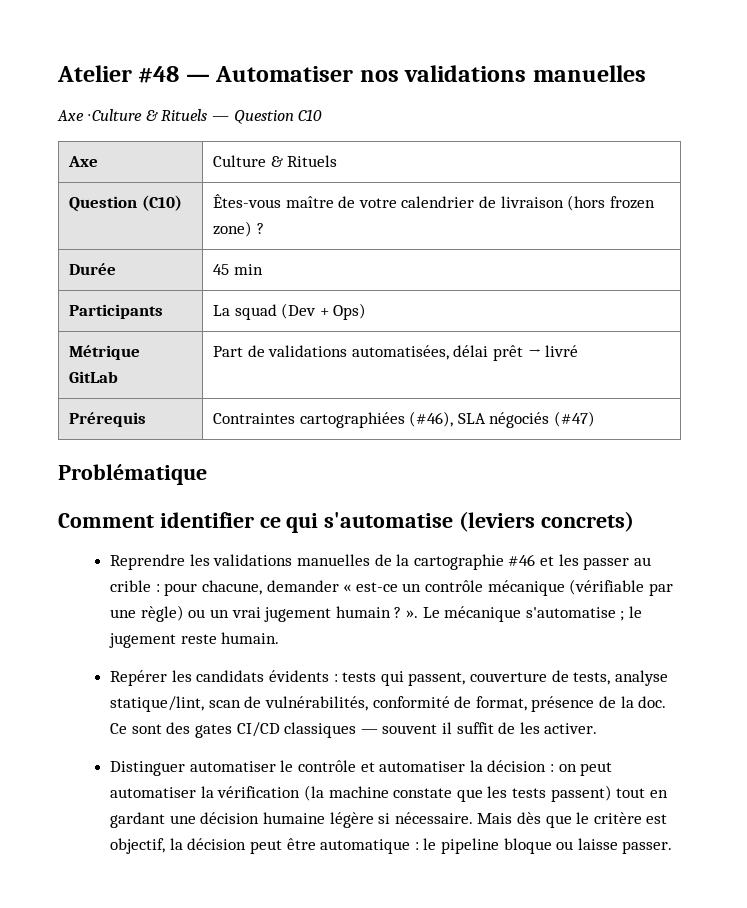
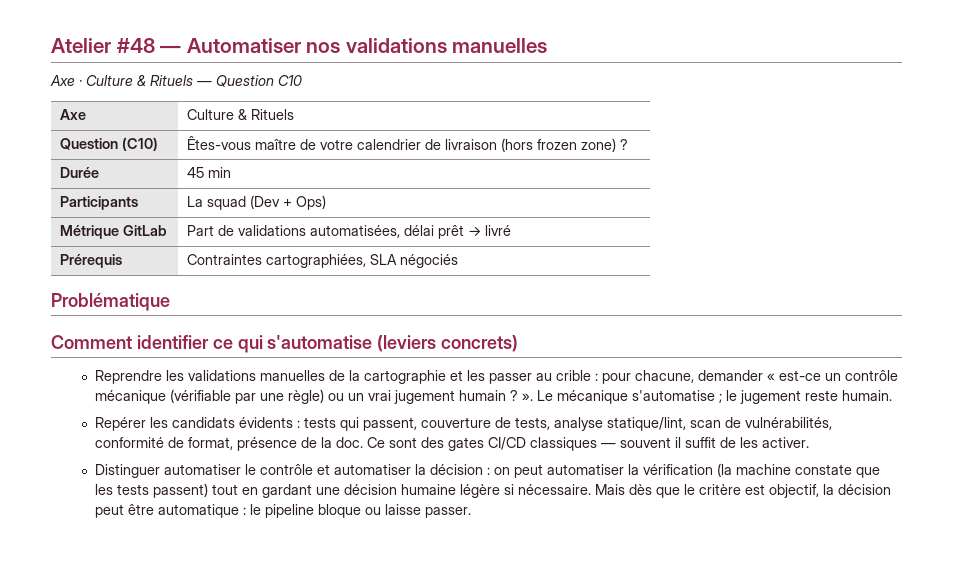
- Prérequis | Contraintes cartographiées (#46), SLA négociés (#47)
+ Prérequis | Contraintes cartographiées, SLA négociés
- Reprendre les validations manuelles de la cartographie #46 et les passer au crible : pour chacune, demander « est-ce un contrôle mécanique (vérifiable par une règle) ou un vrai jugement humain ? ».
+ Reprendre les validations manuelles de la cartographie et les passer au crible : pour chacune, demander « est-ce un contrôle mécanique (vérifiable par une règle) ou un vrai jugement humain ? ».

